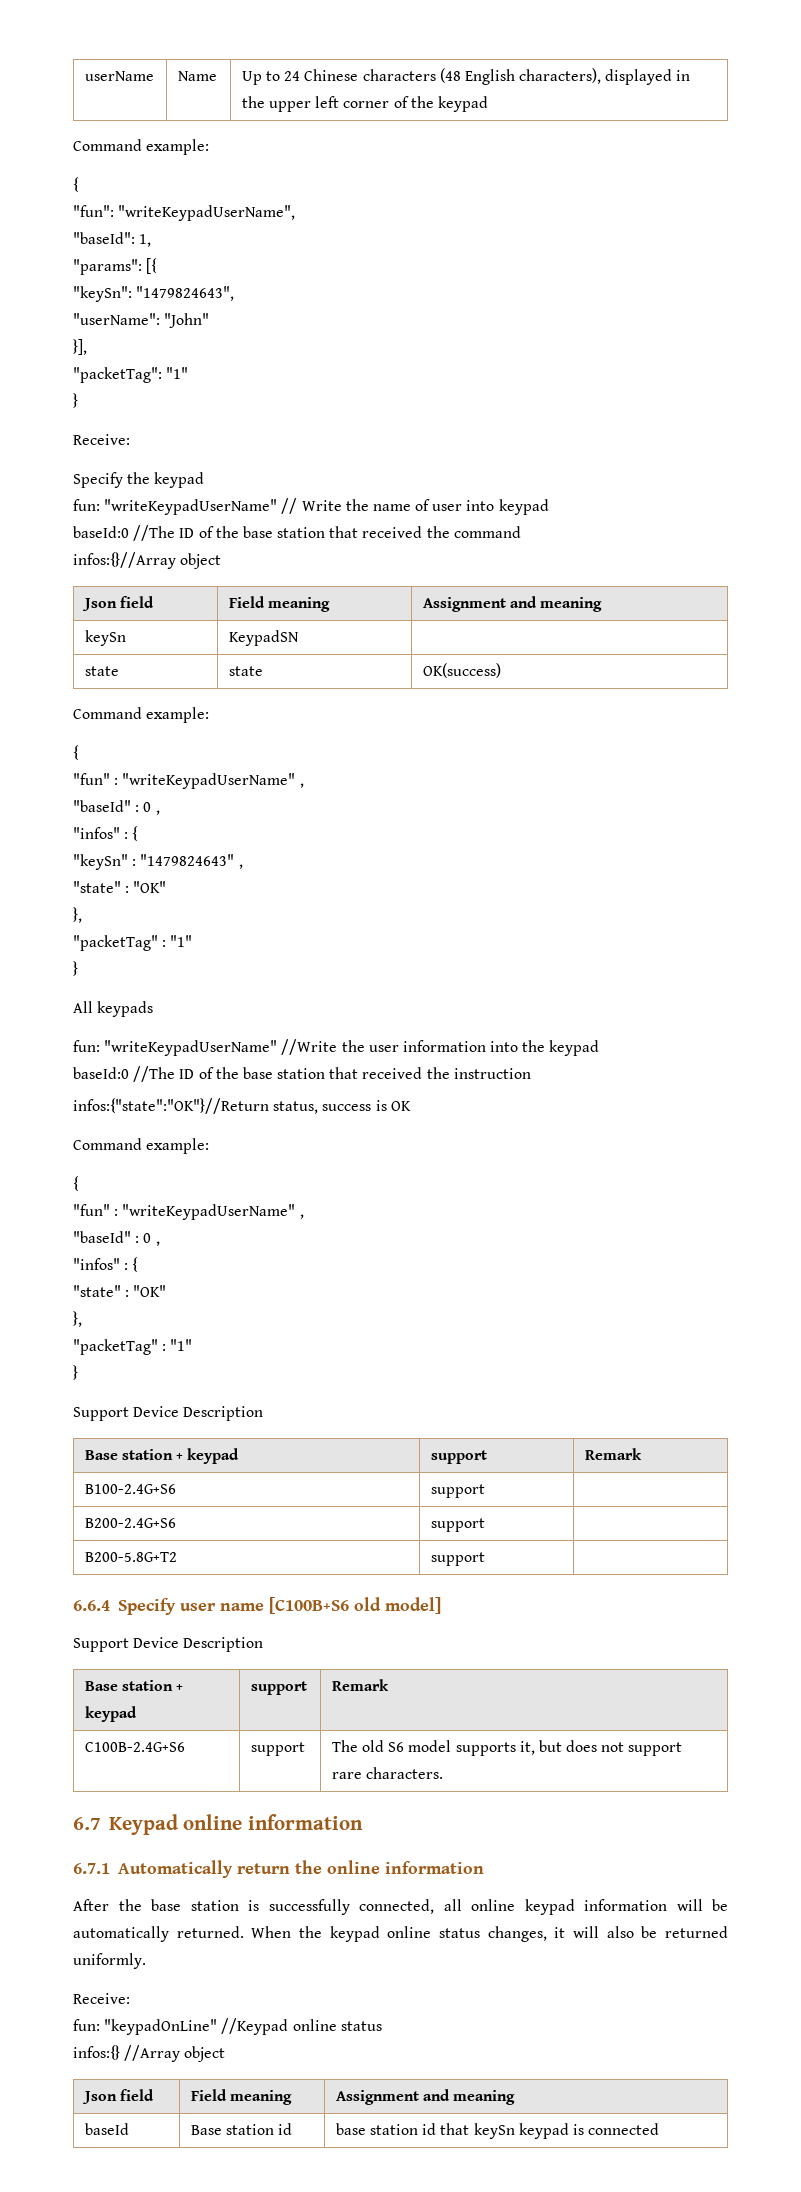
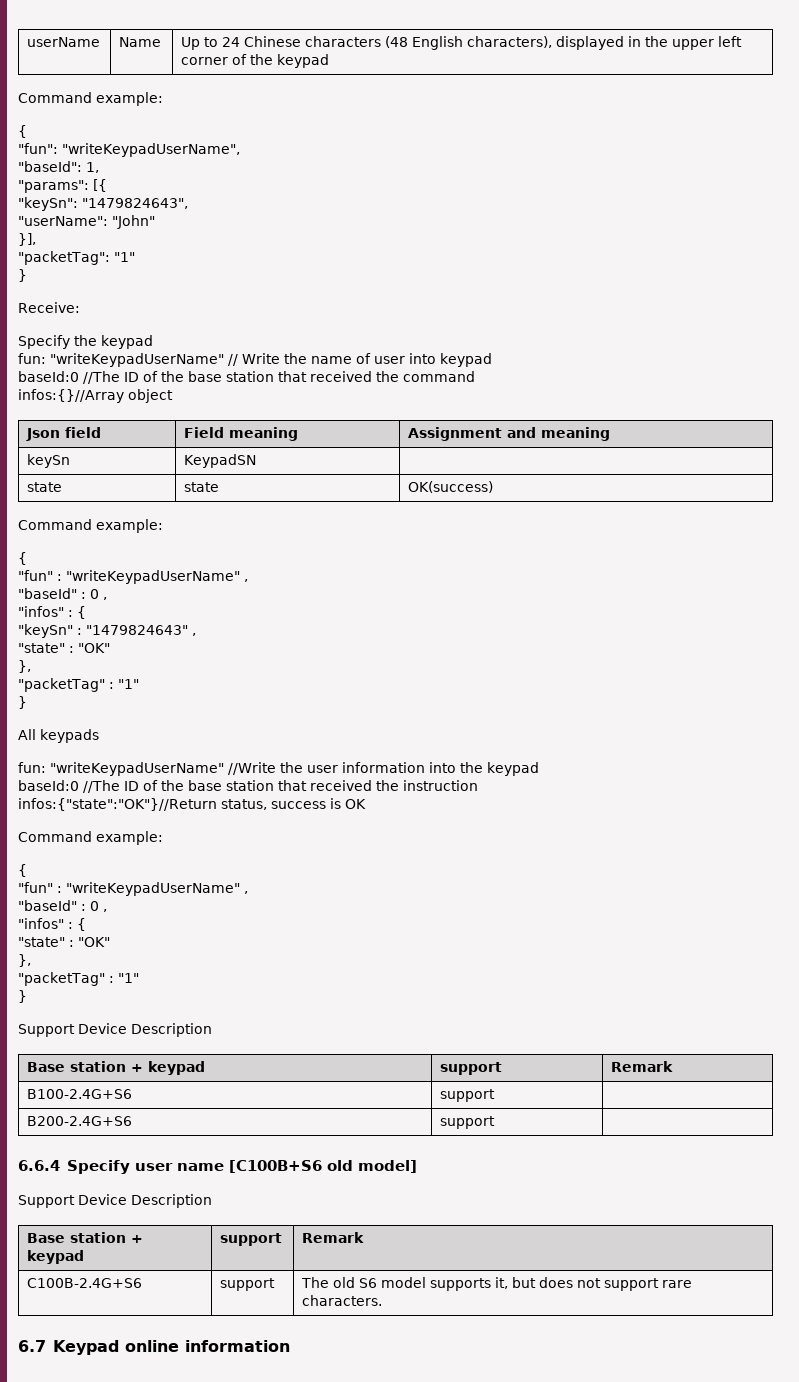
- B200-5.8G+T2 | support |
- 6.7.1 Automatically return the online information
- After the base station is successfully connected, all online keypad information will be automatically returned. When the keypad online status changes, it will also be returned uniformly.
- Receive:
- fun: "keypadOnLine" //Keypad online status
- infos:{} //Array object
- Json field | Field meaning | Assignment and meaning
- baseId | Base station id | base station id that keySn keypad is connected

